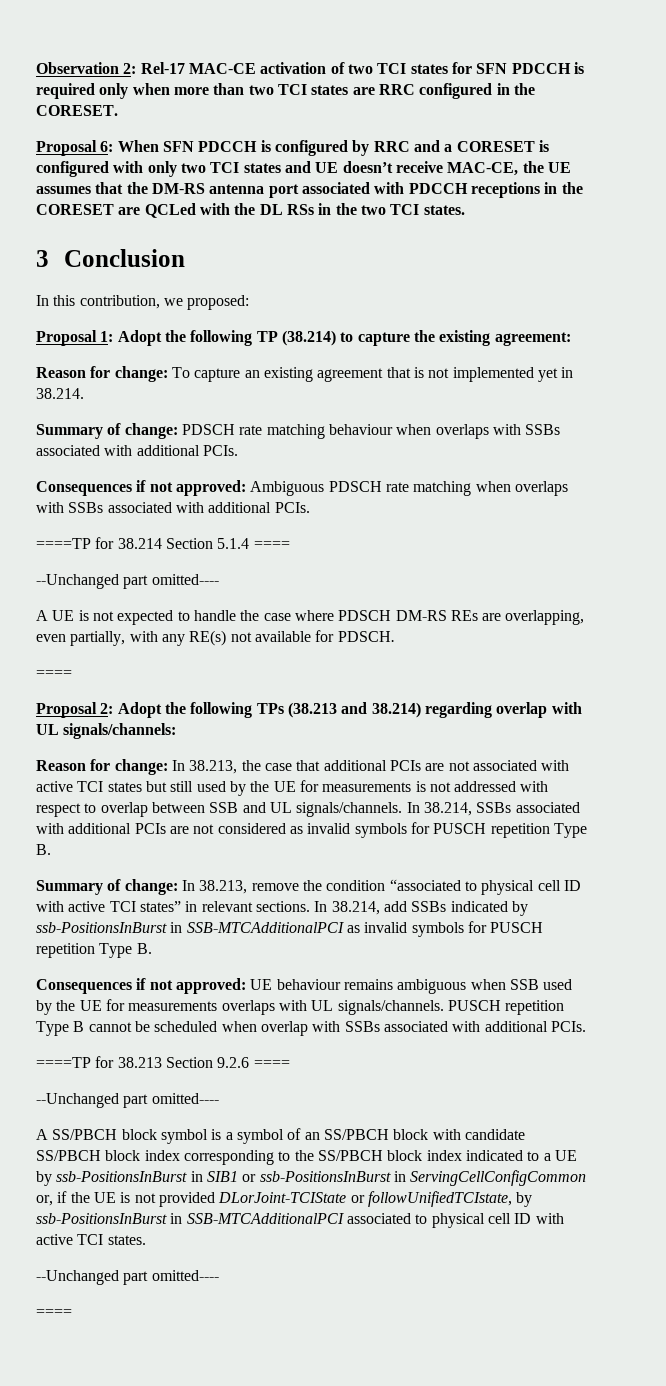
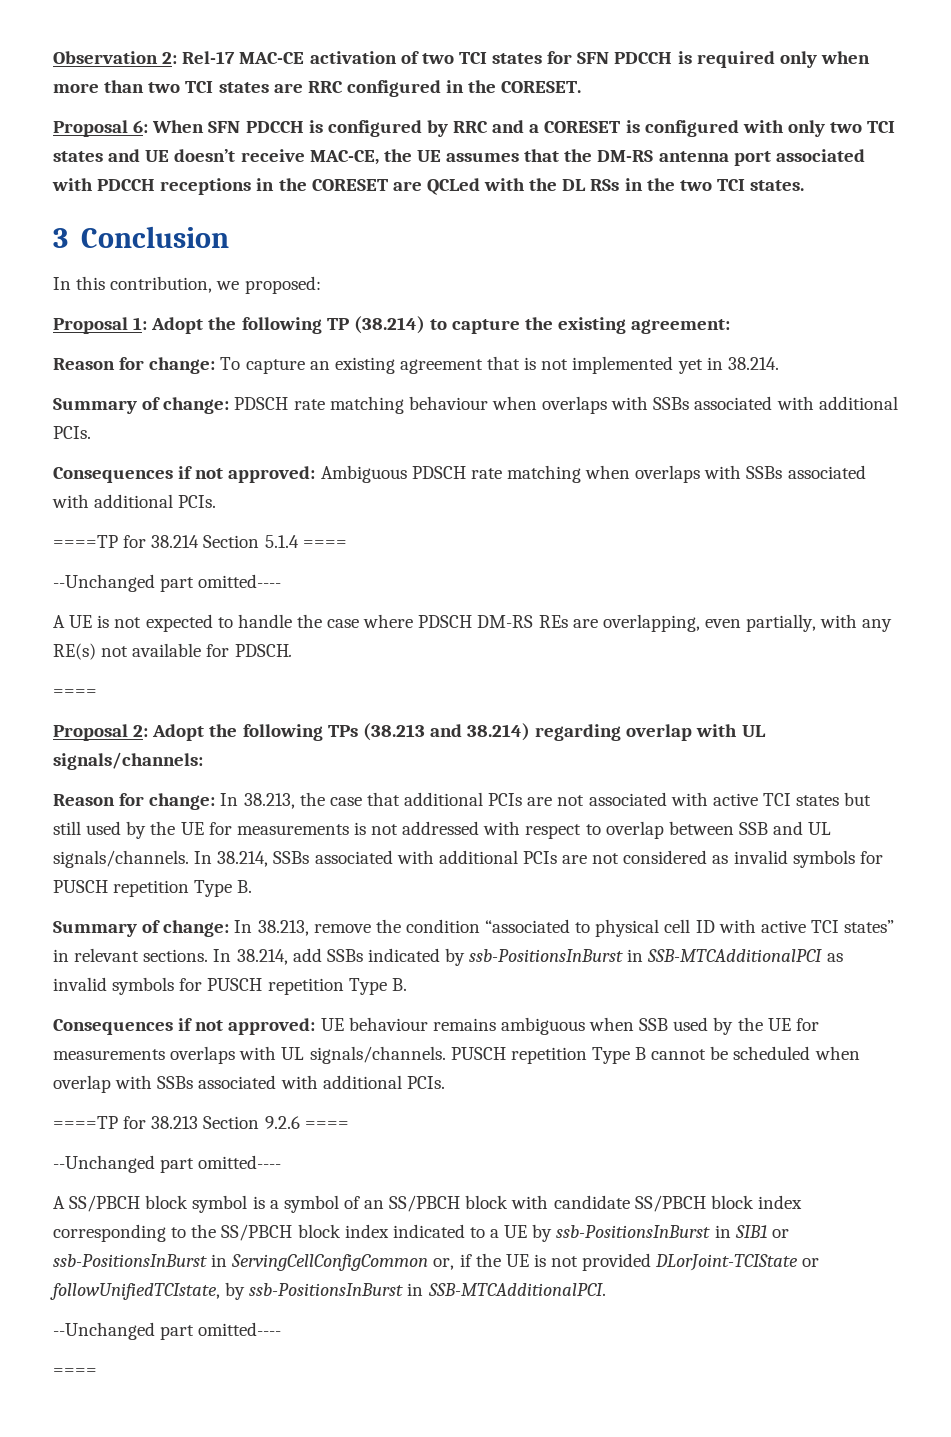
- A SS/PBCH block symbol is a symbol of an SS/PBCH block with candidate SS/PBCH block index corresponding to the SS/PBCH block index indicated to a UE by ssb-PositionsInBurst in SIB1 or ssb-PositionsInBurst in ServingCellConfigCommon or, if the UE is not provided DLorJoint-TCIState or followUnifiedTCIstate, by ssb-PositionsInBurst in SSB-MTCAdditionalPCI associated to physical cell ID with active TCI states.
+ A SS/PBCH block symbol is a symbol of an SS/PBCH block with candidate SS/PBCH block index corresponding to the SS/PBCH block index indicated to a UE by ssb-PositionsInBurst in SIB1 or ssb-PositionsInBurst in ServingCellConfigCommon or, if the UE is not provided DLorJoint-TCIState or followUnifiedTCIstate, by ssb-PositionsInBurst in SSB-MTCAdditionalPCI.

